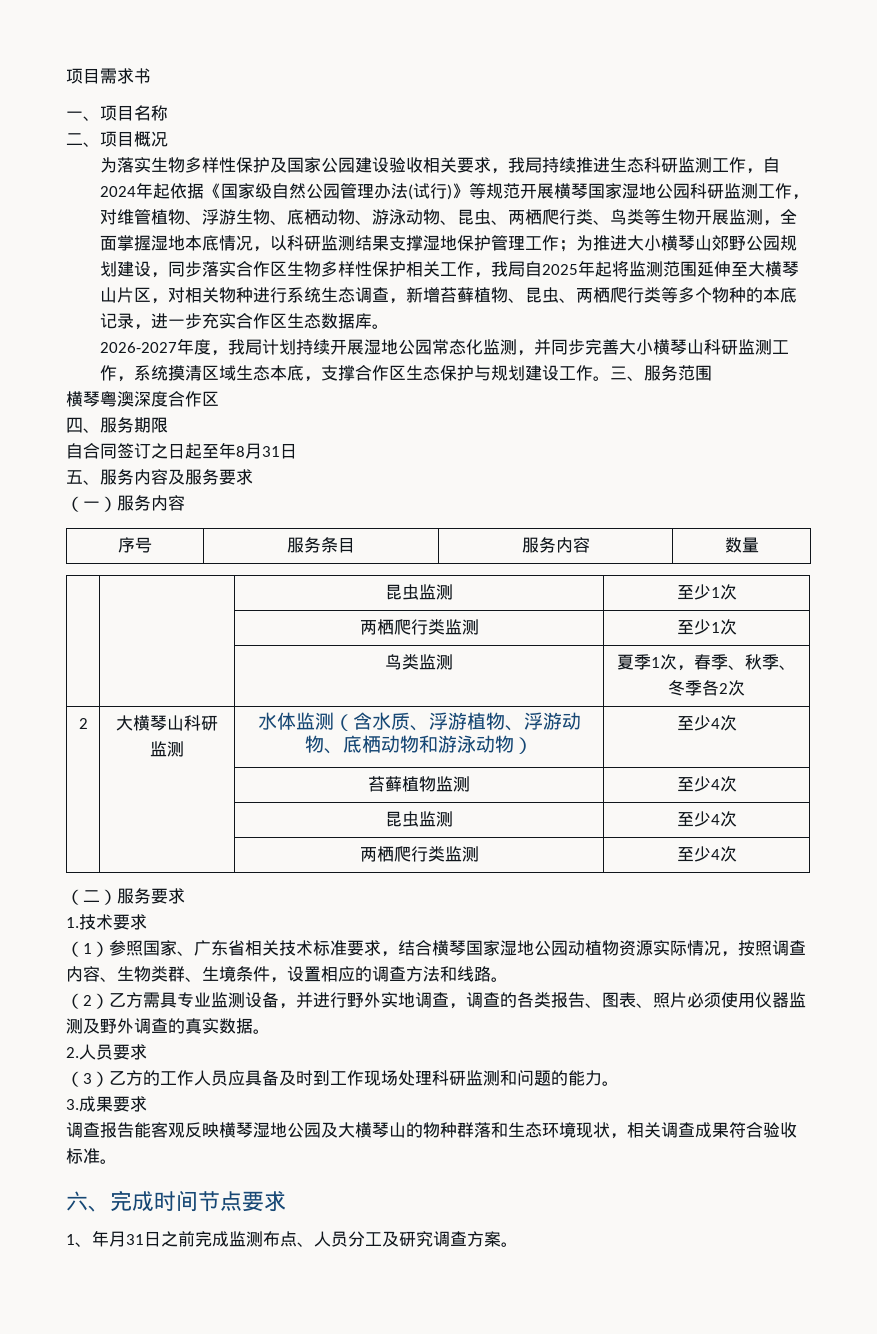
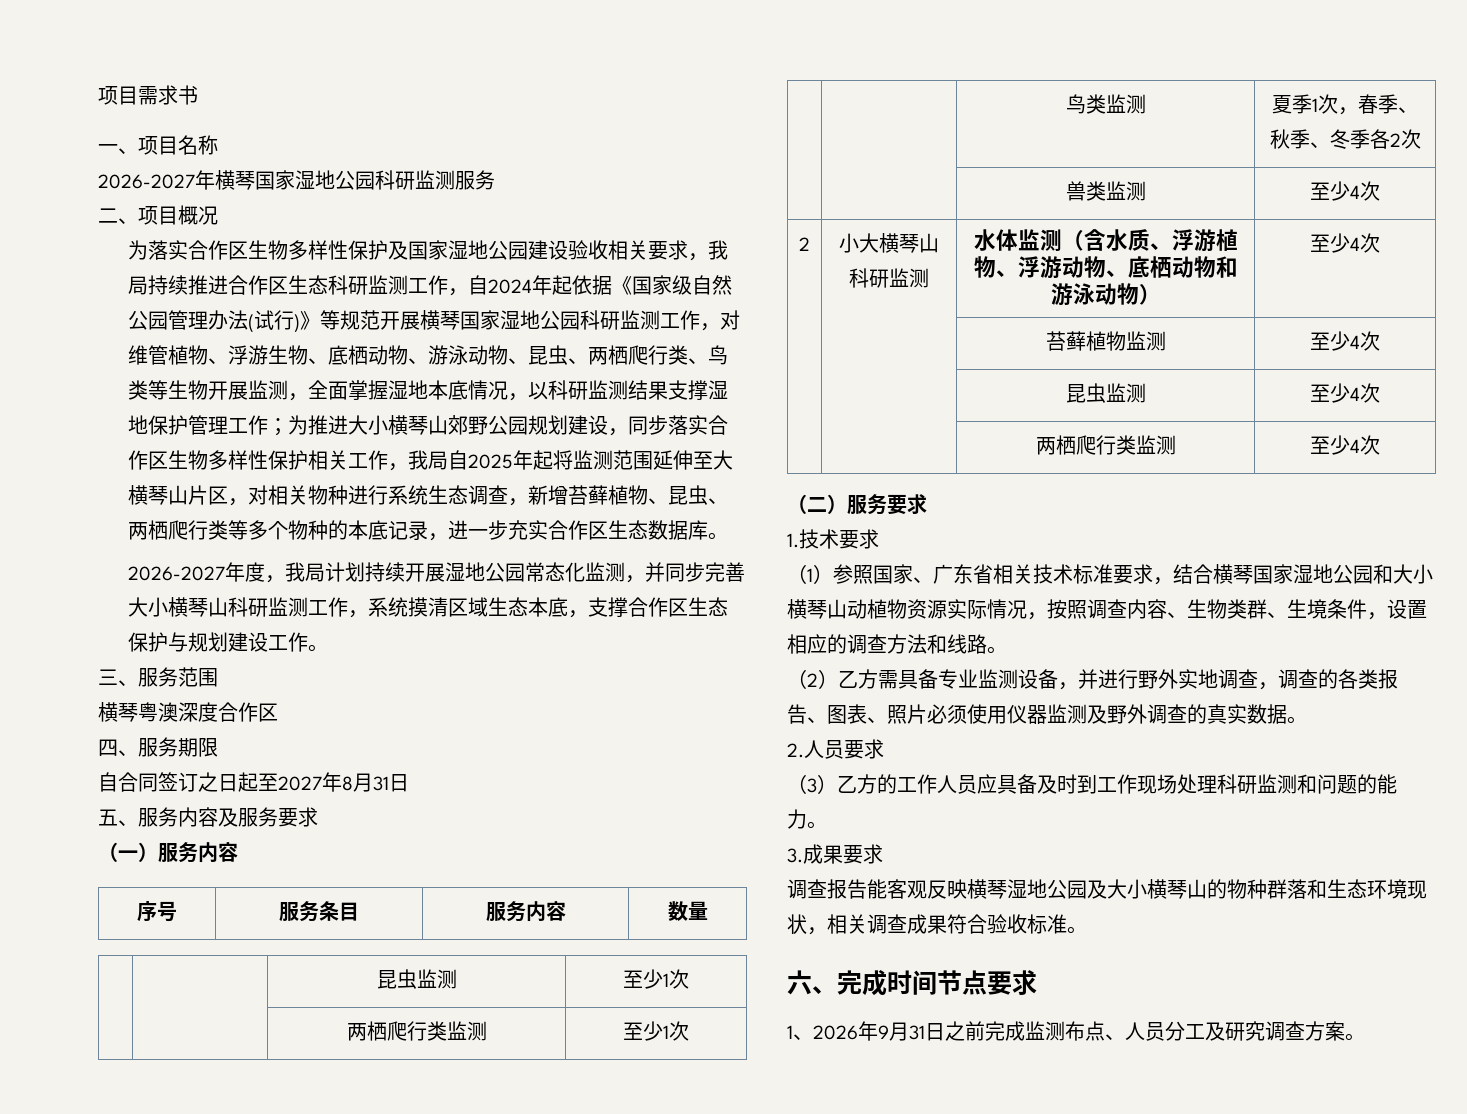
+ 2026-2027年横琴国家湿地公园科研监测服务
- 为落实生物多样性保护及国家公园建设验收相关要求，我局持续推进生态科研监测工作，自2024年起依据《国家级自然公园管理办法(试行)》等规范开展横琴国家湿地公园科研监测工作，对维管植物、浮游生物、底栖动物、游泳动物、昆虫、两栖爬行类、鸟类等生物开展监测，全面掌握湿地本底情况，以科研监测结果支撑湿地保护管理工作；
+ 为落实合作区生物多样性保护及国家湿地公园建设验收相关要求，我局持续推进合作区生态科研监测工作，自2024年起依据《国家级自然公园管理办法(试行)》等规范开展横琴国家湿地公园科研监测工作，对维管植物、浮游生物、底栖动物、游泳动物、昆虫、两栖爬行类、鸟类等生物开展监测，全面掌握湿地本底情况，以科研监测结果支撑湿地保护管理工作；
- 2026-2027年度，我局计划持续开展湿地公园常态化监测，并同步完善大小横琴山科研监测工作，系统摸清区域生态本底，支撑合作区生态保护与规划建设工作。三、服务范围
+ 2026-2027年度，我局计划持续开展湿地公园常态化监测，并同步完善大小横琴山科研监测工作，系统摸清区域生态本底，支撑合作区生态保护与规划建设工作。
+ 三、服务范围
- 自合同签订之日起至年8月31日
+ 自合同签订之日起至2027年8月31日
+ | | 兽类监测 | 至少4次
- 2 | 大横琴山科研监测 | 水体监测（含水质、浮游植物、浮游动物、底栖动物和游泳动物） | 至少4次
+ 2 | 小大横琴山科研监测 | 水体监测（含水质、浮游植物、浮游动物、底栖动物和游泳动物） | 至少4次
- （1）参照国家、广东省相关技术标准要求，结合横琴国家湿地公园动植物资源实际情况，按照调查内容、生物类群、生境条件，设置相应的调查方法和线路。
+ （1）参照国家、广东省相关技术标准要求，结合横琴国家湿地公园和大小横琴山动植物资源实际情况，按照调查内容、生物类群、生境条件，设置相应的调查方法和线路。
- （2）乙方需具专业监测设备，并进行野外实地调查，调查的各类报告、图表、照片必须使用仪器监测及野外调查的真实数据。
+ （2）乙方需具备专业监测设备，并进行野外实地调查，调查的各类报告、图表、照片必须使用仪器监测及野外调查的真实数据。
- 调查报告能客观反映横琴湿地公园及大横琴山的物种群落和生态环境现状，相关调查成果符合验收标准。
+ 调查报告能客观反映横琴湿地公园及大小横琴山的物种群落和生态环境现状，相关调查成果符合验收标准。
- 1、年月31日之前完成监测布点、人员分工及研究调查方案。
+ 1、2026年9月31日之前完成监测布点、人员分工及研究调查方案。

